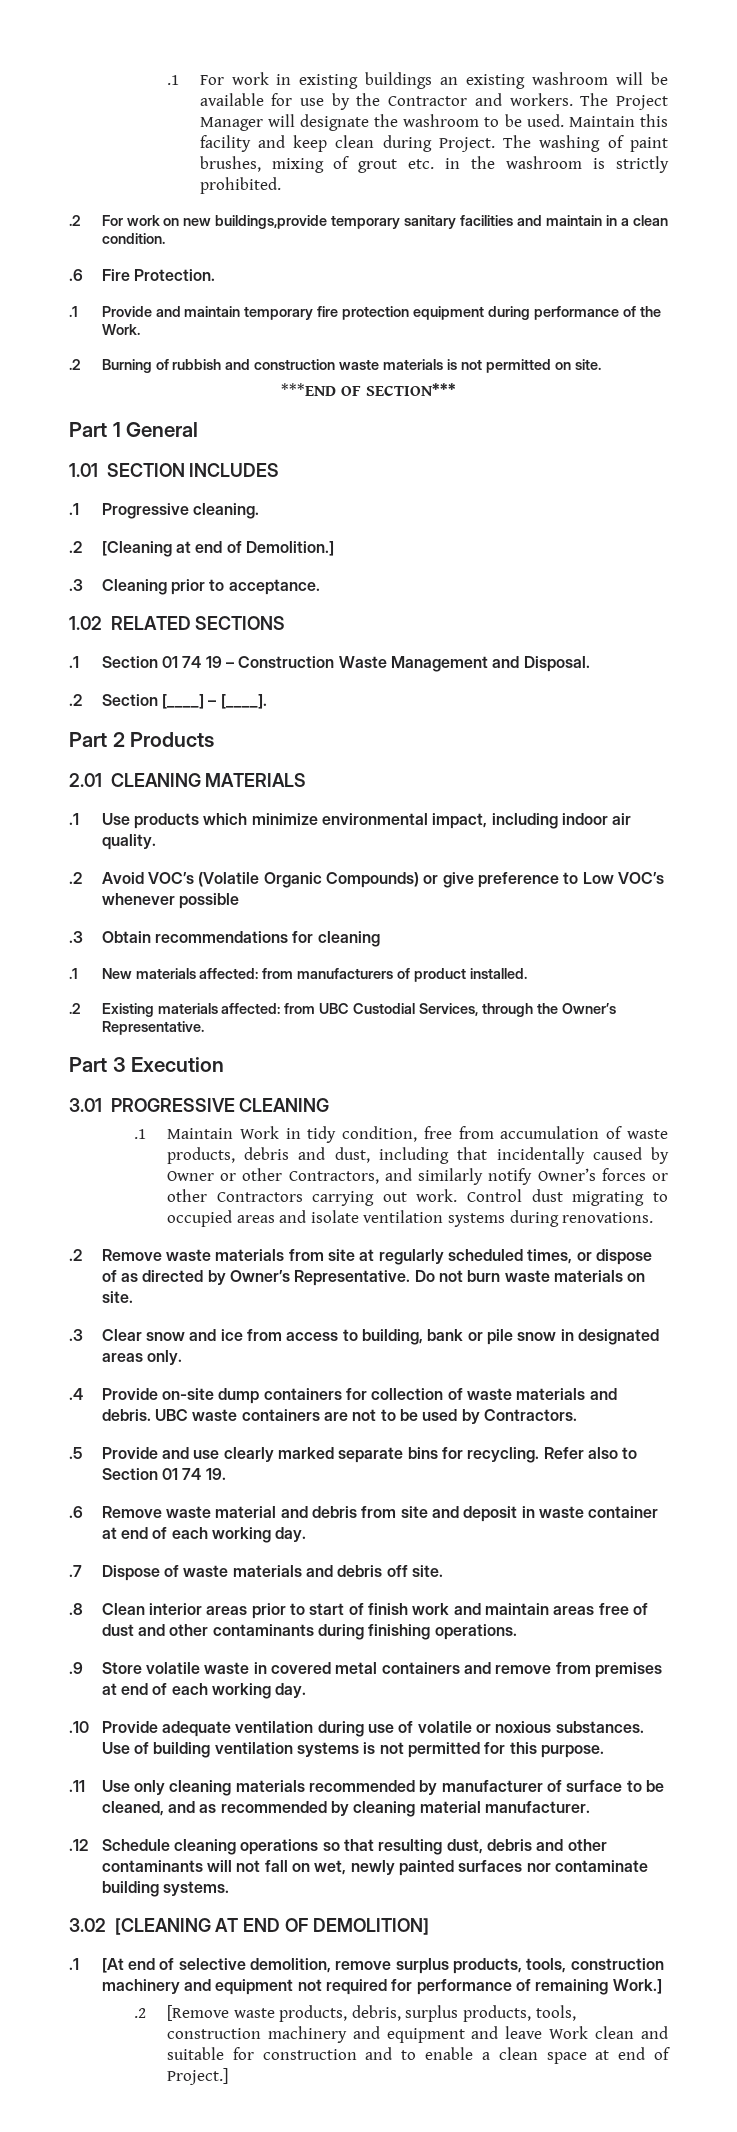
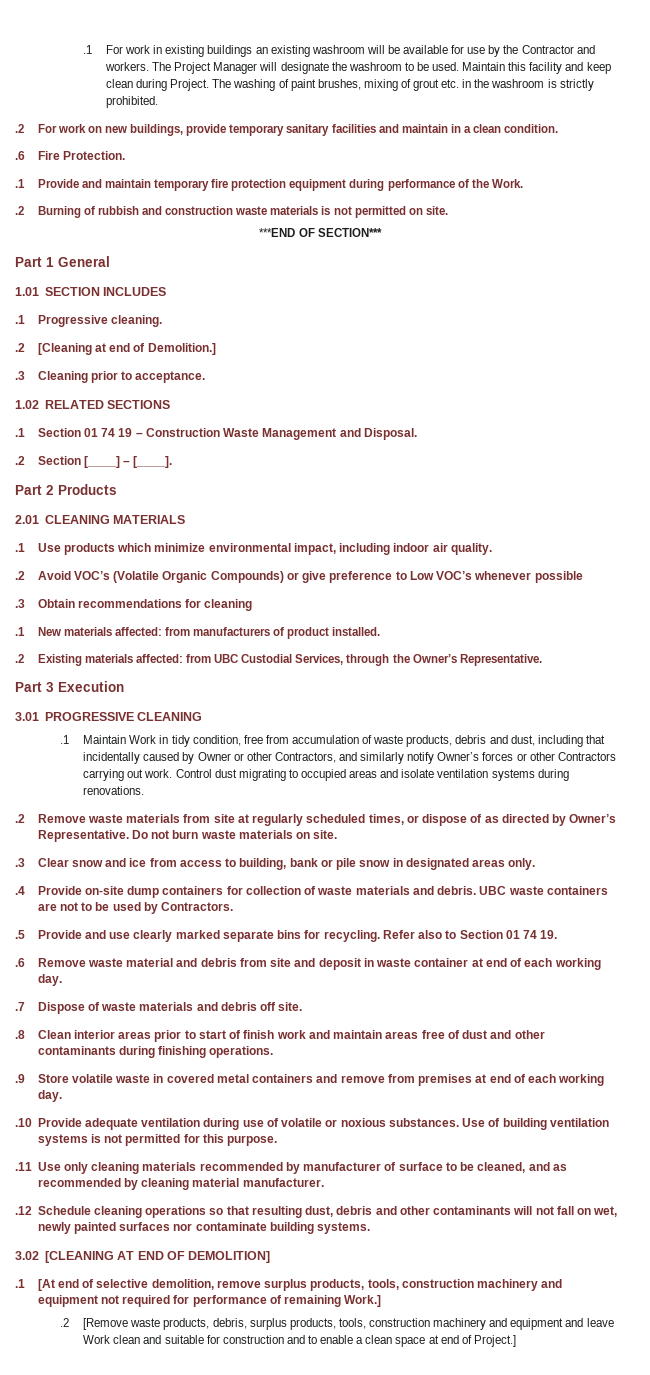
- .2 For work on new buildings,provide temporary sanitary facilities and maintain in a clean condition.
+ .2 For work on new buildings, provide temporary sanitary facilities and maintain in a clean condition.

